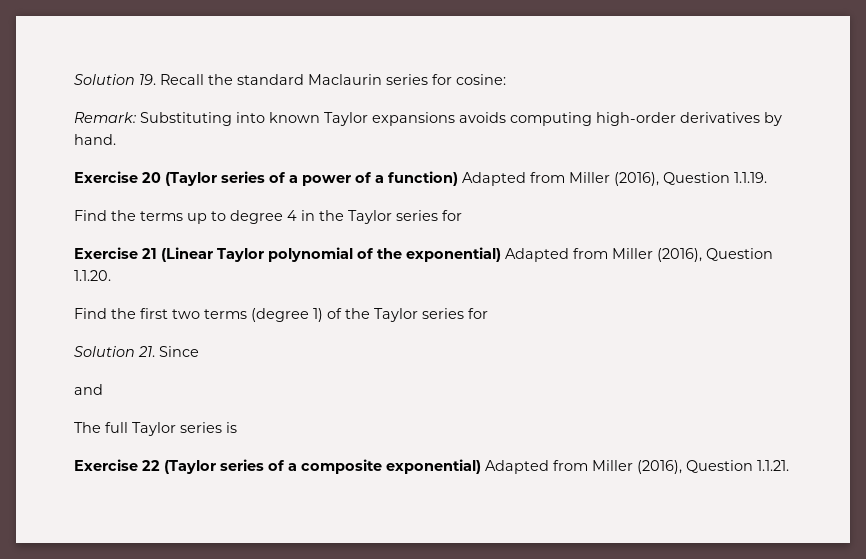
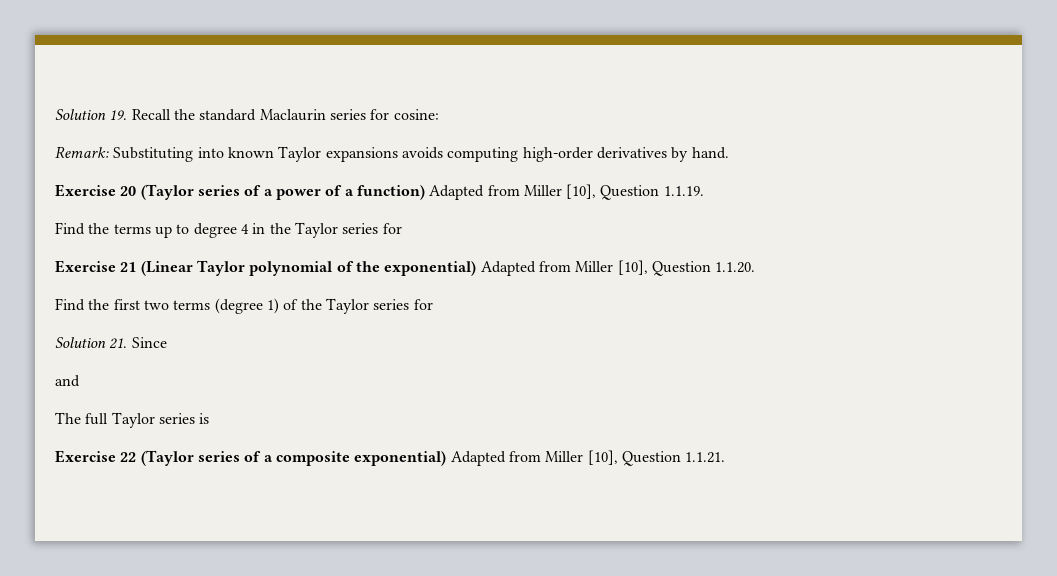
- Exercise 20 (Taylor series of a power of a function) Adapted from Miller (2016), Question 1.1.19.
+ Exercise 20 (Taylor series of a power of a function) Adapted from Miller [10], Question 1.1.19.
- Exercise 21 (Linear Taylor polynomial of the exponential) Adapted from Miller (2016), Question 1.1.20.
+ Exercise 21 (Linear Taylor polynomial of the exponential) Adapted from Miller [10], Question 1.1.20.
- Exercise 22 (Taylor series of a composite exponential) Adapted from Miller (2016), Question 1.1.21.
+ Exercise 22 (Taylor series of a composite exponential) Adapted from Miller [10], Question 1.1.21.

